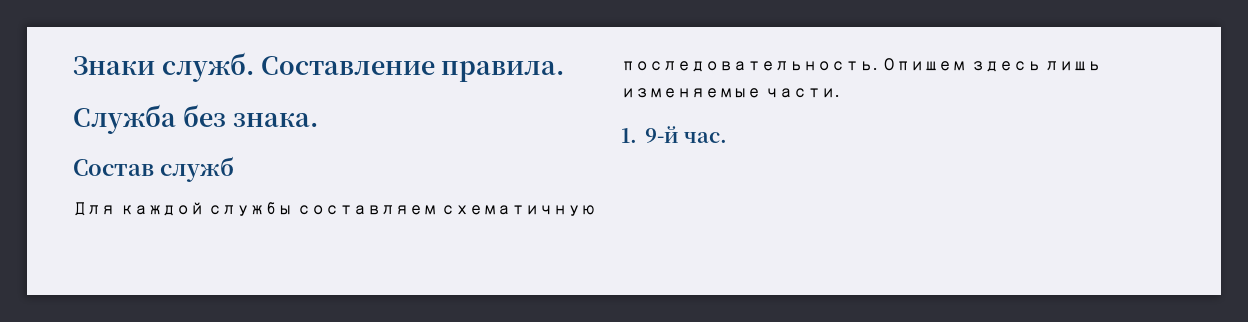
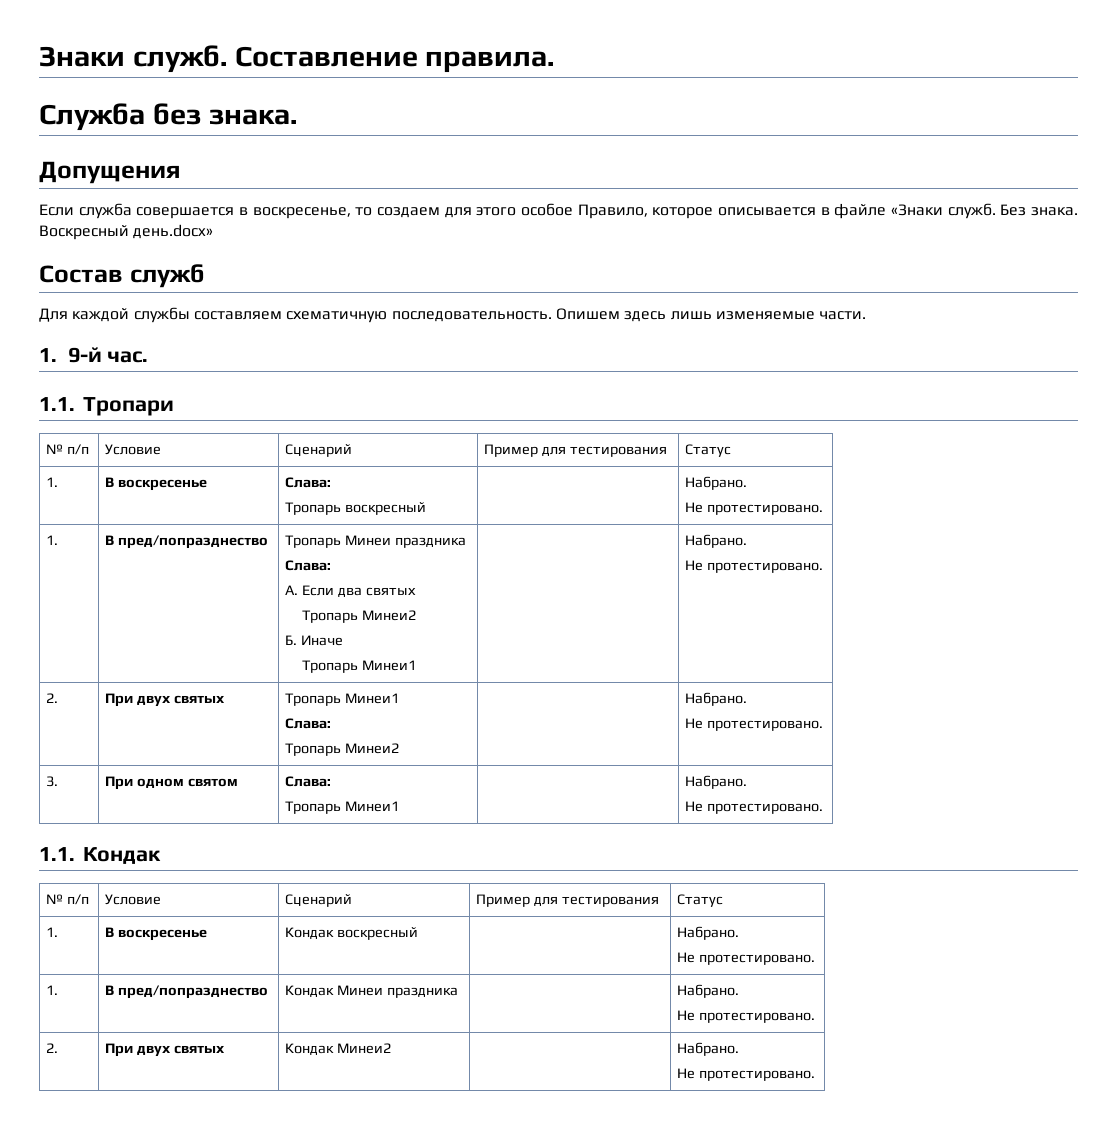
+ Допущения
+ Если служба совершается в воскресенье, то создаем для этого особое Правило, которое описывается в файле «Знаки служб. Без знака. Воскресный день.docx»
+ 1.1. Тропари
+ № п/п | Условие | Сценарий | Пример для тестирования | Статус
+ 1. | В воскресенье | Слава:
+ Тропарь воскресный | | Набрано.
+ Не протестировано.
+ 1. | В пред/попразднество | Тропарь Минеи праздника
+ Слава:
+ А. Если два святых
+ Тропарь Минеи2
+ Б. Иначе
+ Тропарь Минеи1 | | Набрано.
+ Не протестировано.
+ 2. | При двух святых | Тропарь Минеи1
+ Слава:
+ Тропарь Минеи2 | | Набрано.
+ Не протестировано.
+ 3. | При одном святом | Слава:
+ Тропарь Минеи1 | | Набрано.
+ Не протестировано.
+ 1.1. Кондак
+ № п/п | Условие | Сценарий | Пример для тестирования | Статус
+ 1. | В воскресенье | Кондак воскресный | | Набрано.
+ Не протестировано.
+ 1. | В пред/попразднество | Кондак Минеи праздника | | Набрано.
+ Не протестировано.
+ 2. | При двух святых | Кондак Минеи2 | | Набрано.
+ Не протестировано.

